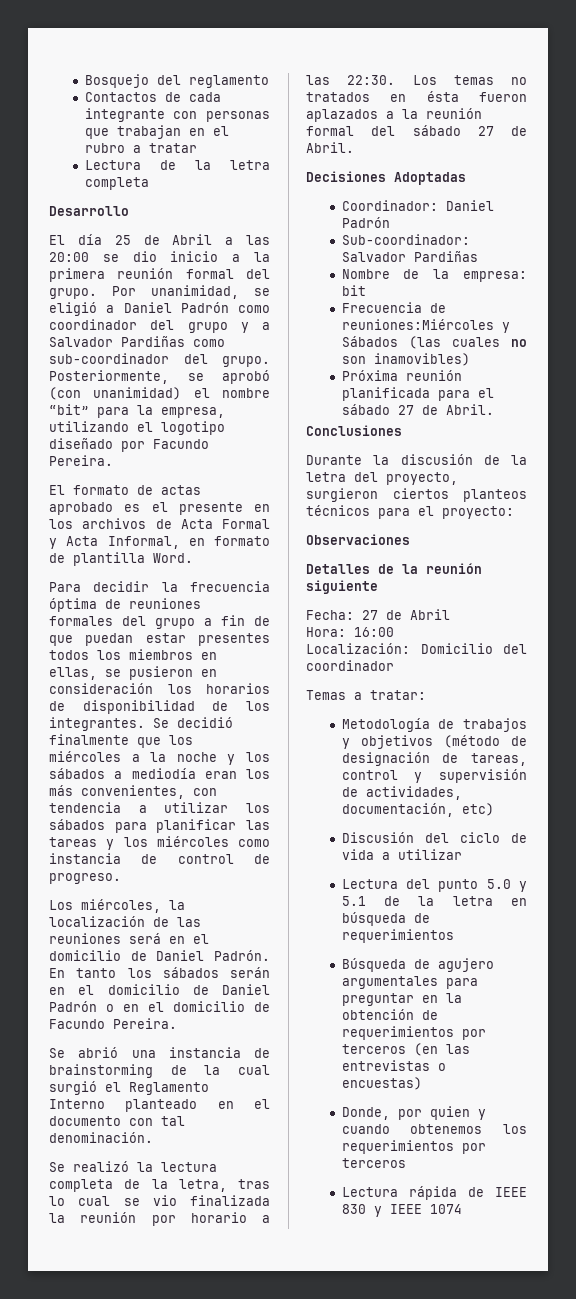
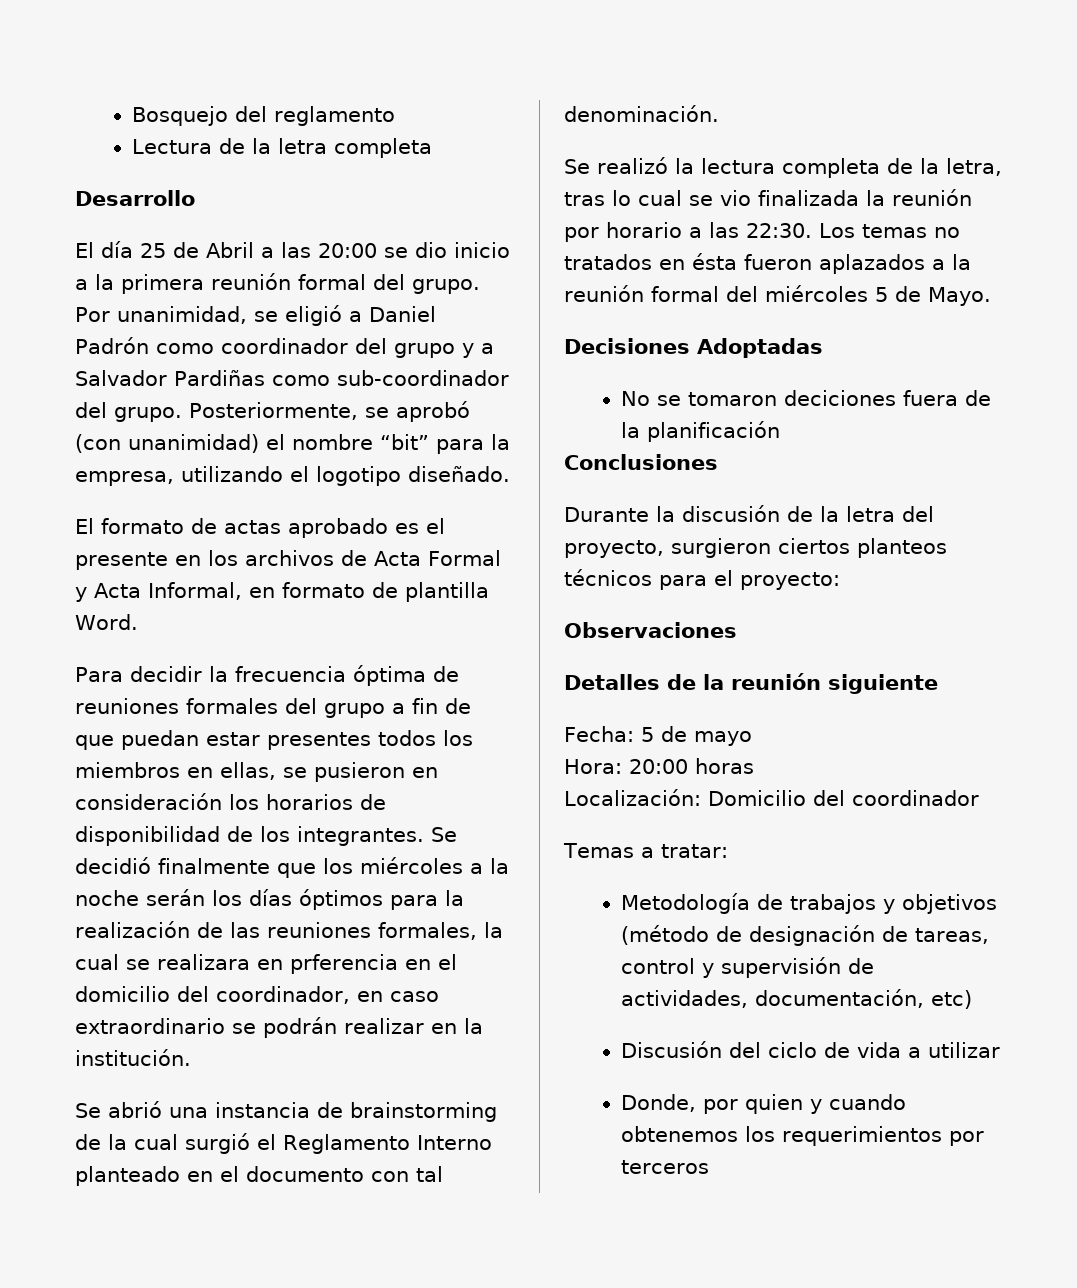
- Contactos de cada integrante con personas que trabajan en el rubro a tratar
- Posteriormente, se aprobó (con unanimidad) el nombre “bit” para la empresa, utilizando el logotipo diseñado por Facundo Pereira.
+ Posteriormente, se aprobó (con unanimidad) el nombre “bit” para la empresa, utilizando el logotipo diseñado.
- Se decidió finalmente que los miércoles a la noche y los sábados a mediodía eran los más convenientes, con tendencia a utilizar los sábados para planificar las tareas y los miércoles como instancia de control de progreso.
- Los miércoles, la localización de las reuniones será en el domicilio de Daniel Padrón. En tanto los sábados serán en el domicilio de Daniel Padrón o en el domicilio de Facundo Pereira.
+ Se decidió finalmente que los miércoles a la noche serán los días óptimos para la realización de las reuniones formales, la cual se realizara en prferencia en el domicilio del coordinador, en caso extraordinario se podrán realizar en la institución.
- Los temas no tratados en ésta fueron aplazados a la reunión formal del sábado 27 de Abril.
+ Los temas no tratados en ésta fueron aplazados a la reunión formal del miércoles 5 de Mayo.
  Decisiones Adoptadas
- Coordinador: Daniel Padrón
- Sub-coordinador: Salvador Pardiñas
- Nombre de la empresa: bit
- Frecuencia de reuniones:Miércoles y Sábados (las cuales no son inamovibles)
- Próxima reunión planificada para el sábado 27 de Abril.
+ No se tomaron deciciones fuera de la planificación
- Fecha: 27 de Abril
+ Fecha: 5 de mayo
- Hora: 16:00
+ Hora: 20:00 horas
- Lectura del punto 5.0 y 5.1 de la letra en búsqueda de requerimientos
- Búsqueda de agujero argumentales para preguntar en la obtención de requerimientos por terceros (en las entrevistas o encuestas)
- Lectura rápida de IEEE 830 y IEEE 1074

